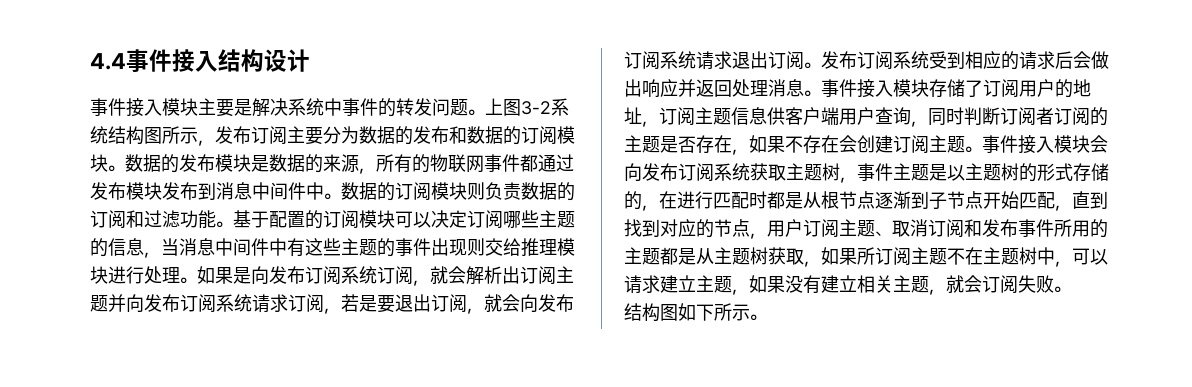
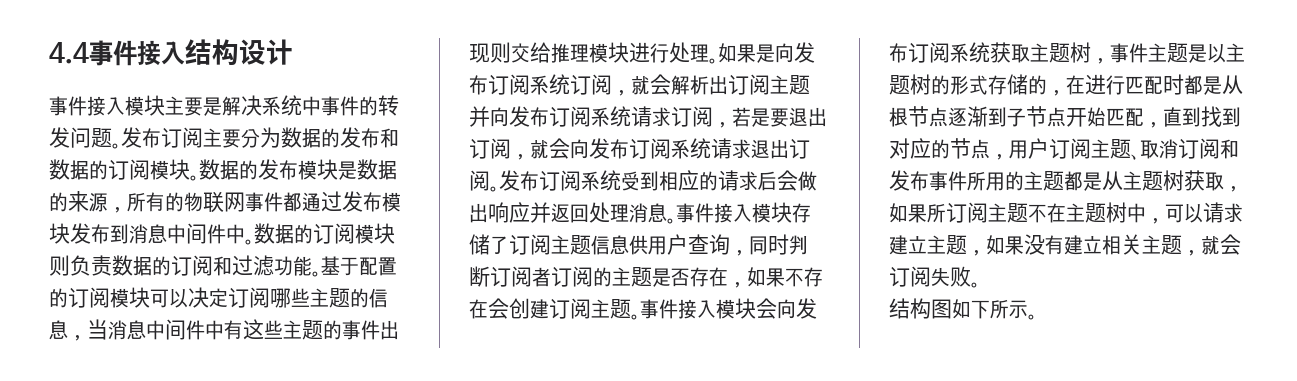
- 上图3-2系统结构图所示，发布订阅主要分为数据的发布和数据的订阅模块。
+ 发布订阅主要分为数据的发布和数据的订阅模块。
- 事件接入模块存储了订阅用户的地址，订阅主题信息供客户端用户查询，同时判断订阅者订阅的主题是否存在，如果不存在会创建订阅主题。
+ 事件接入模块存储了订阅主题信息供用户查询，同时判断订阅者订阅的主题是否存在，如果不存在会创建订阅主题。

